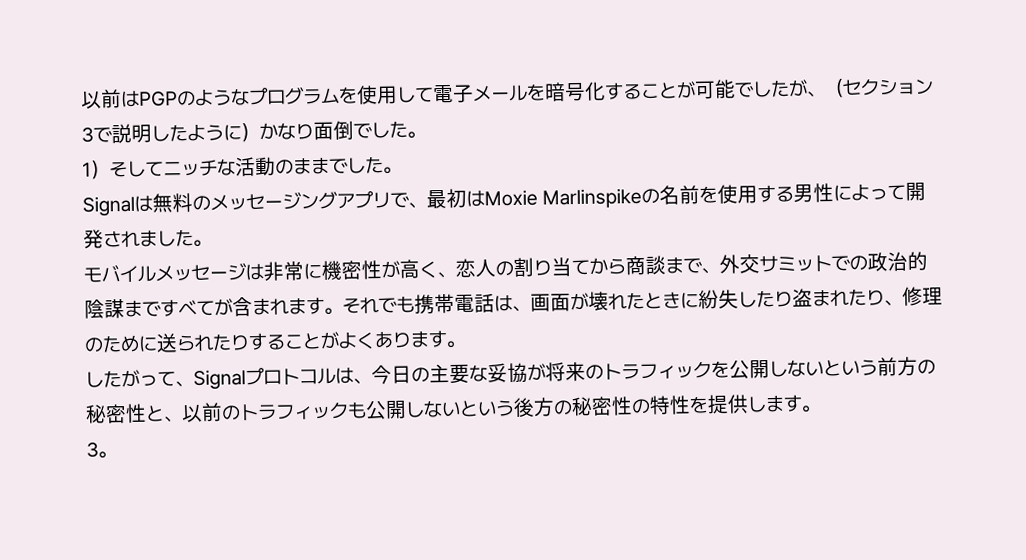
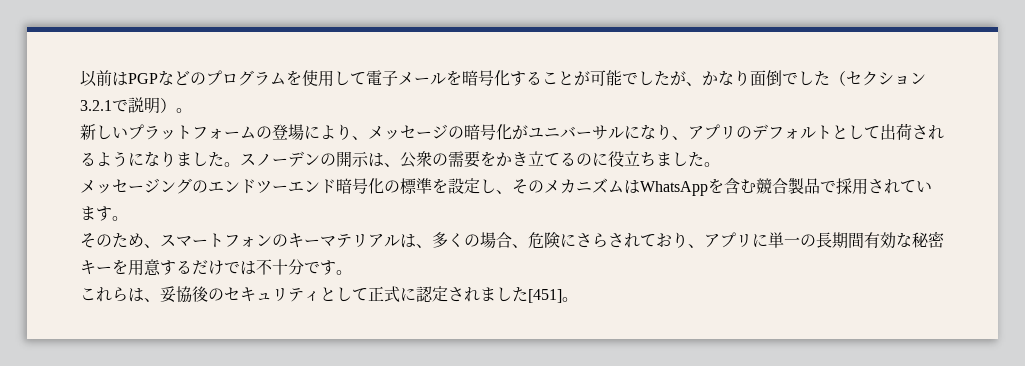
- 以前はPGPのようなプログラムを使用して電子メールを暗号化することが可能でしたが、（セクション3で説明したように）かなり面倒でした。
- 1）そしてニッチな活動のままでした。
- Signalは無料のメッセージングアプリで、最初はMoxie Marlinspikeの名前を使用する男性によって開発されました。
- モバイルメッセージは非常に機密性が高く、恋人の割り当てから商談まで、外交サミットでの政治的陰謀まですべてが含まれます。それでも携帯電話は、画面が壊れたときに紛失したり盗まれたり、修理のために送られたりすることがよくあります。
- したがって、Signalプロトコルは、今日の主要な妥協が将来のトラフィックを公開しないという前方の秘密性と、以前のトラフィックも公開しないという後方の秘密性の特性を提供します。
- 3。
+ 以前はPGPなどのプログラムを使用して電子メールを暗号化することが可能でしたが、かなり面倒でした（セクション3.2.1で説明）。
+ 新しいプラットフォームの登場により、メッセージの暗号化がユニバーサルになり、アプリのデフォルトとして出荷されるようになりました。スノーデンの開示は、公衆の需要をかき立てるのに役立ちました。
+ メッセージングのエンドツーエンド暗号化の標準を設定し、そのメカニズムはWhatsAppを含む競合製品で採用されています。
+ そのため、スマートフォンのキーマテリアルは、多くの場合、危険にさらされており、アプリに単一の長期間有効な秘密キーを用意するだけでは不十分です。
+ これらは、妥協後のセキュリティとして正式に認定されました[451]。

